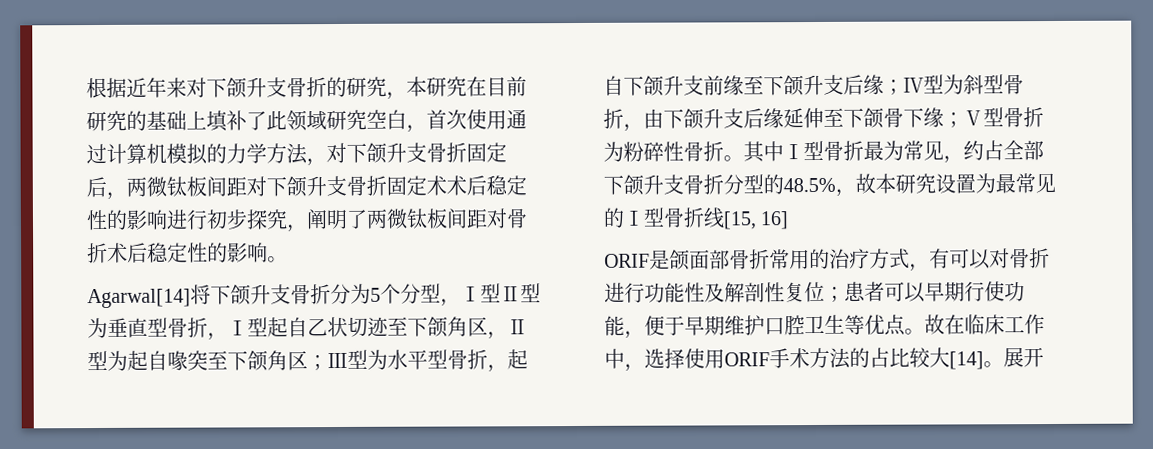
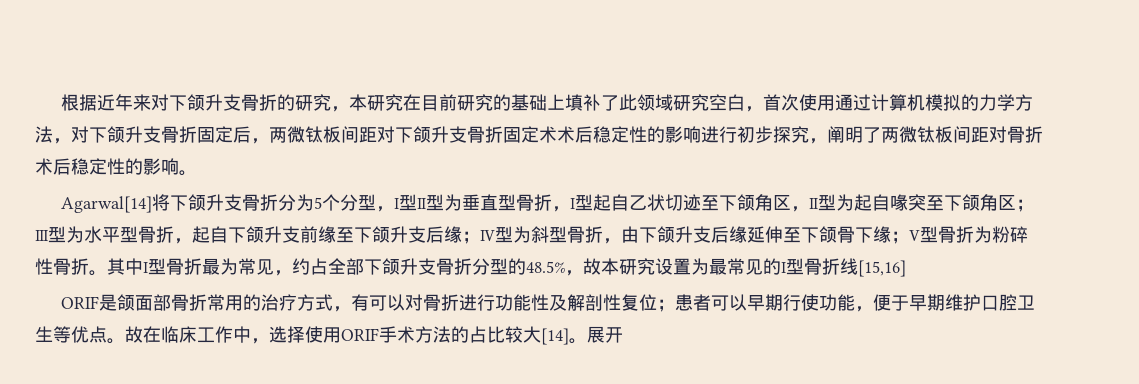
- 其中Ⅰ型骨折最为常见，约占全部下颌升支骨折分型的48.5%，故本研究设置为最常见的Ⅰ型骨折线[15, 16]
+ 其中Ⅰ型骨折最为常见，约占全部下颌升支骨折分型的48.5%，故本研究设置为最常见的Ⅰ型骨折线[15,16]

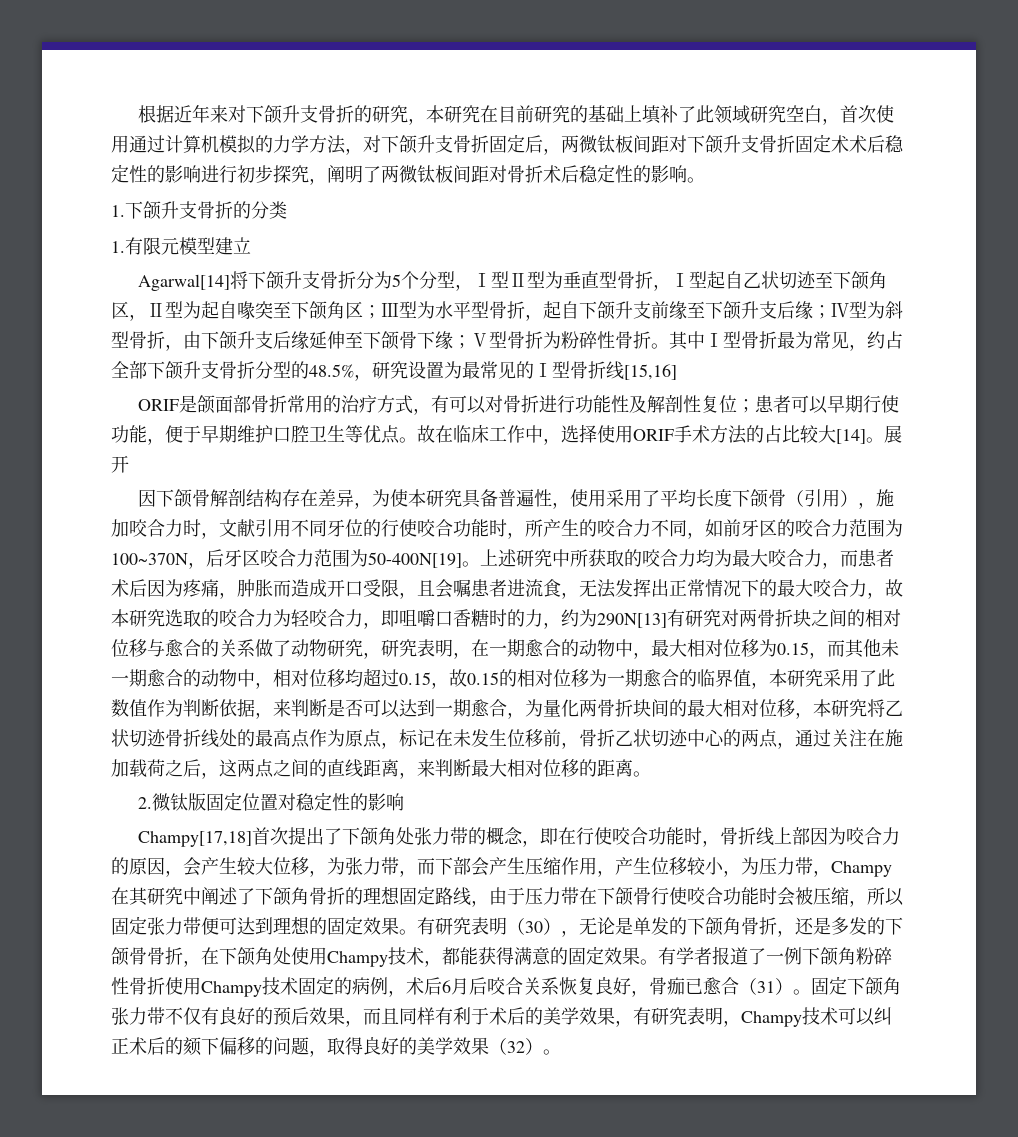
+ 1.下颌升支骨折的分类
+ 1.有限元模型建立
- 其中Ⅰ型骨折最为常见，约占全部下颌升支骨折分型的48.5%，故本研究设置为最常见的Ⅰ型骨折线[15,16]
+ 其中Ⅰ型骨折最为常见，约占全部下颌升支骨折分型的48.5%，研究设置为最常见的Ⅰ型骨折线[15,16]
+ 因下颌骨解剖结构存在差异，为使本研究具备普遍性，使用采用了平均长度下颌骨（引用），施加咬合力时，文献引用不同牙位的行使咬合功能时，所产生的咬合力不同，如前牙区的咬合力范围为100~370N，后牙区咬合力范围为50-400N[19]。上述研究中所获取的咬合力均为最大咬合力，而患者术后因为疼痛，肿胀而造成开口受限，且会嘱患者进流食，无法发挥出正常情况下的最大咬合力，故本研究选取的咬合力为轻咬合力，即咀嚼口香糖时的力，约为290N[13]有研究对两骨折块之间的相对位移与愈合的关系做了动物研究，研究表明，在一期愈合的动物中，最大相对位移为0.15，而其他未一期愈合的动物中，相对位移均超过0.15，故0.15的相对位移为一期愈合的临界值，本研究采用了此数值作为判断依据，来判断是否可以达到一期愈合，为量化两骨折块间的最大相对位移，本研究将乙状切迹骨折线处的最高点作为原点，标记在未发生位移前，骨折乙状切迹中心的两点，通过关注在施加载荷之后，这两点之间的直线距离，来判断最大相对位移的距离。
+ 2.微钛版固定位置对稳定性的影响
+ Champy[17,18]首次提出了下颌角处张力带的概念，即在行使咬合功能时，骨折线上部因为咬合力的原因，会产生较大位移，为张力带，而下部会产生压缩作用，产生位移较小，为压力带，Champy在其研究中阐述了下颌角骨折的理想固定路线，由于压力带在下颌骨行使咬合功能时会被压缩，所以固定张力带便可达到理想的固定效果。有研究表明（30），无论是单发的下颌角骨折，还是多发的下颌骨骨折，在下颌角处使用Champy技术，都能获得满意的固定效果。有学者报道了一例下颌角粉碎性骨折使用Champy技术固定的病例，术后6月后咬合关系恢复良好，骨痂已愈合（31）。固定下颌角张力带不仅有良好的预后效果，而且同样有利于术后的美学效果，有研究表明，Champy技术可以纠正术后的颏下偏移的问题，取得良好的美学效果（32）。

